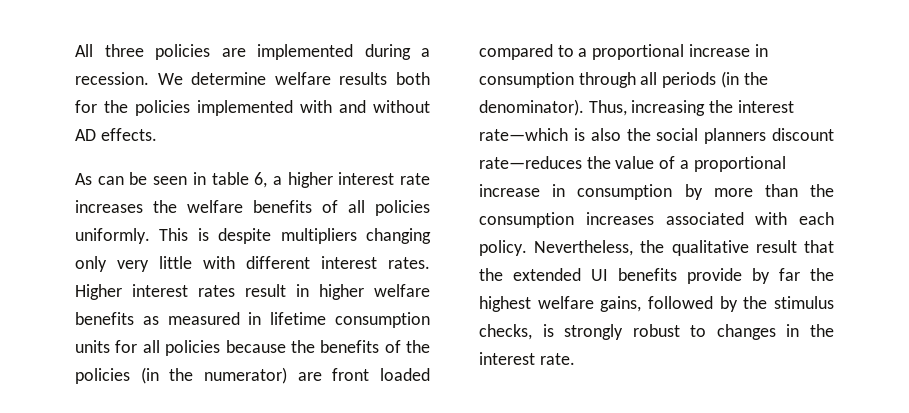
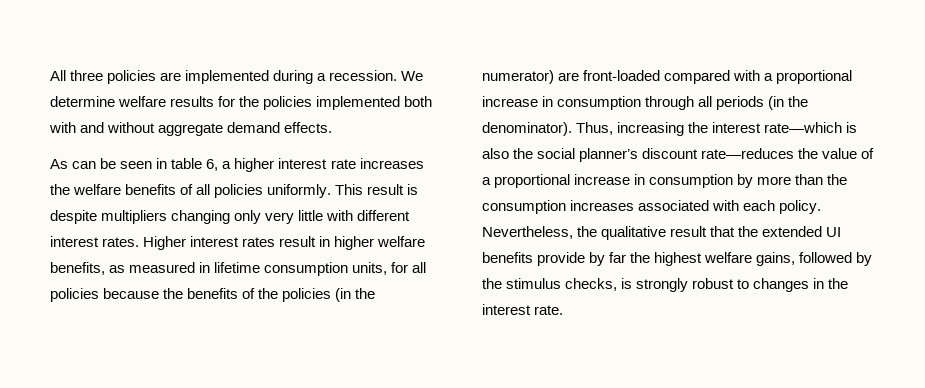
- We determine welfare results both for the policies implemented with and without AD effects.
+ We determine welfare results for the policies implemented both with and without aggregate demand effects.
- This is despite multipliers changing only very little with different interest rates.
+ This result is despite multipliers changing only very little with different interest rates.
- Higher interest rates result in higher welfare benefits as measured in lifetime consumption units for all policies because the benefits of the policies (in the numerator) are front loaded compared to a proportional increase in consumption through all periods (in the denominator).
+ Higher interest rates result in higher welfare benefits, as measured in lifetime consumption units, for all policies because the benefits of the policies (in the numerator) are front-loaded compared with a proportional increase in consumption through all periods (in the denominator).
- Thus, increasing the interest rate—which is also the social planners discount rate—reduces the value of a proportional increase in consumption by more than the consumption increases associated with each policy.
+ Thus, increasing the interest rate—which is also the social planner’s discount rate—reduces the value of a proportional increase in consumption by more than the consumption increases associated with each policy.

